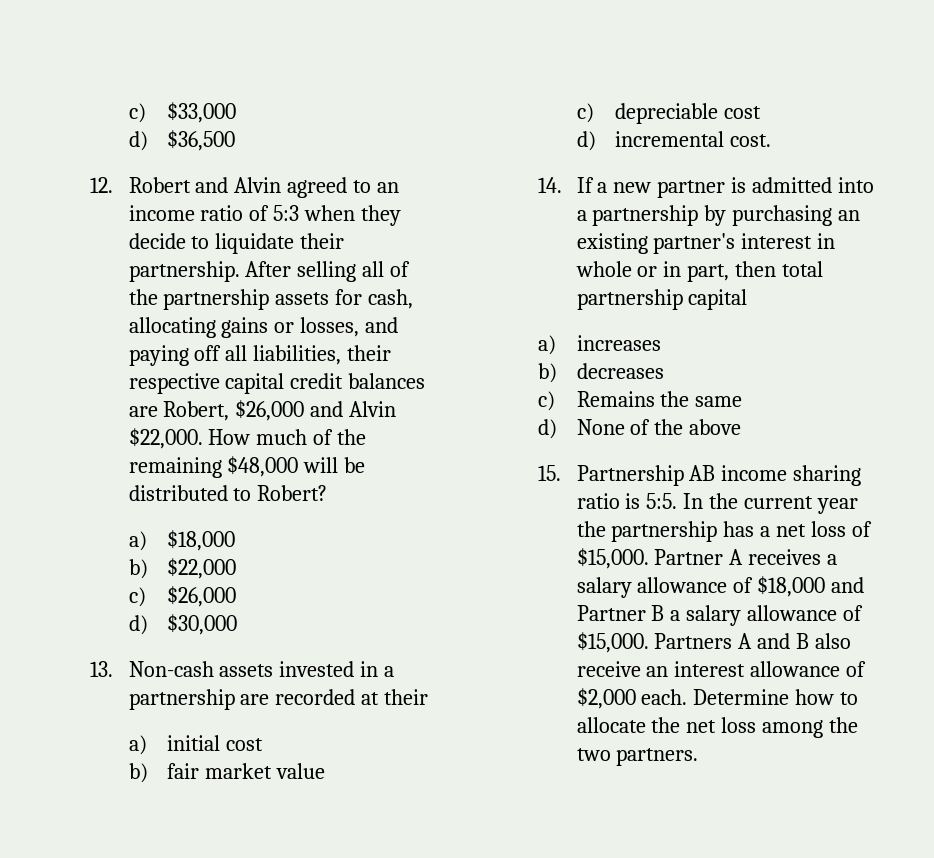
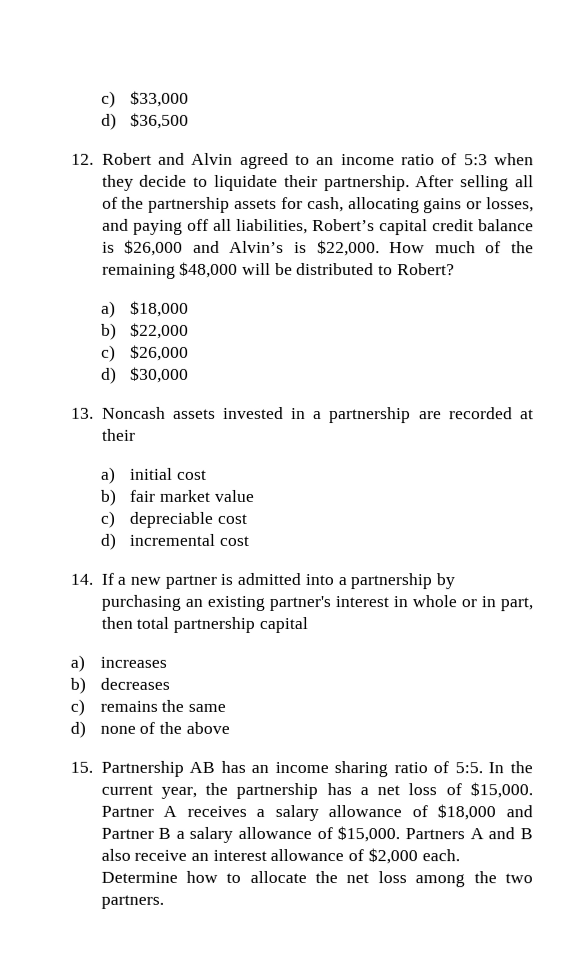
- After selling all of the partnership assets for cash, allocating gains or losses, and paying off all liabilities, their respective capital credit balances are Robert, $26,000 and Alvin $22,000.
+ After selling all of the partnership assets for cash, allocating gains or losses, and paying off all liabilities, Robert’s capital credit balance is $26,000 and Alvin’s is $22,000.
- 13. Non-cash assets invested in a partnership are recorded at their
+ 13. Noncash assets invested in a partnership are recorded at their
- d) incremental cost.
+ d) incremental cost
- c) Remains the same
+ c) remains the same
- d) None of the above
+ d) none of the above
- 15. Partnership AB income sharing ratio is 5:5.
+ 15. Partnership AB has an income sharing ratio of 5:5.
- In the current year the partnership has a net loss of $15,000.
+ In the current year, the partnership has a net loss of $15,000.

